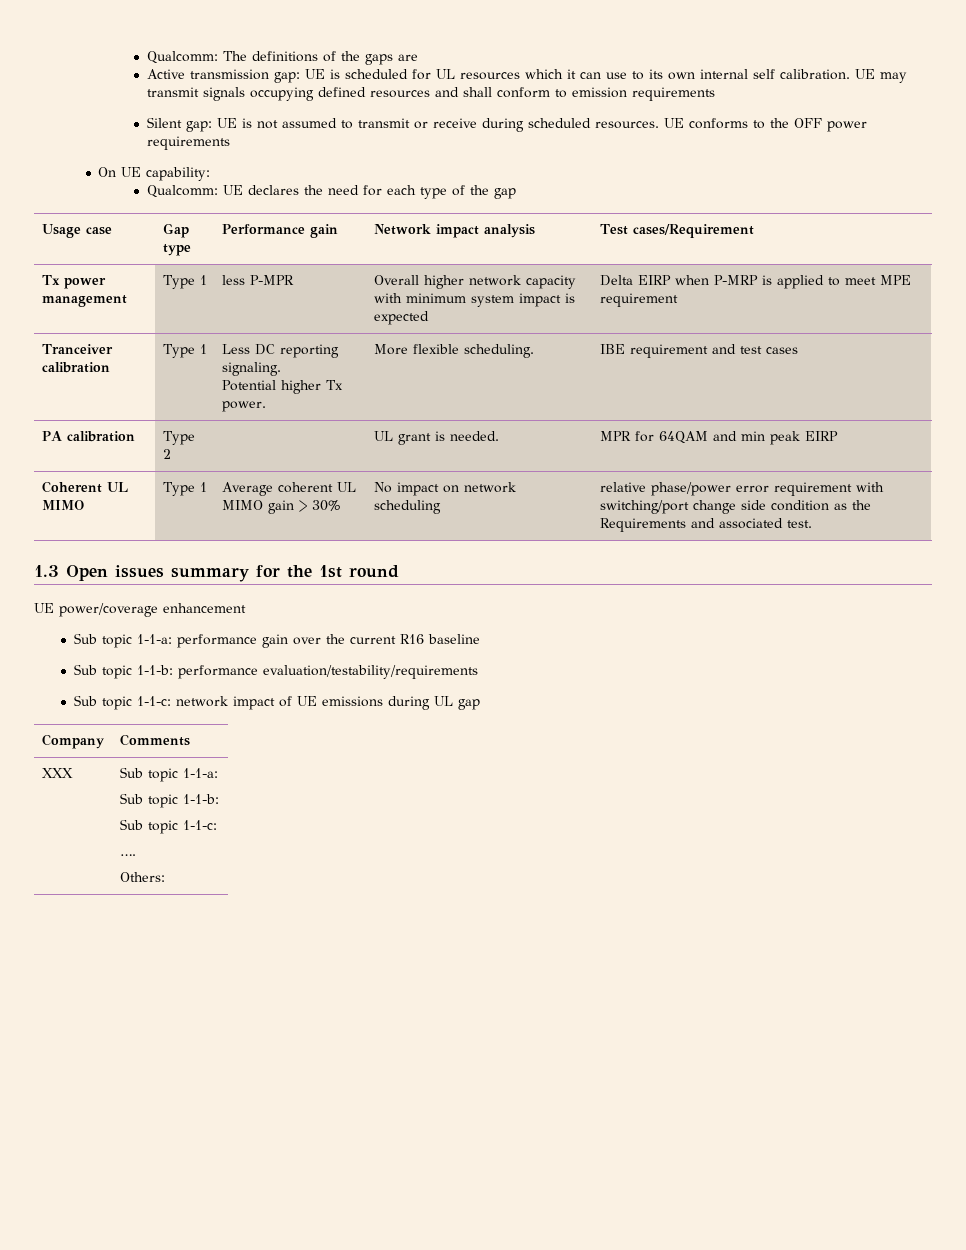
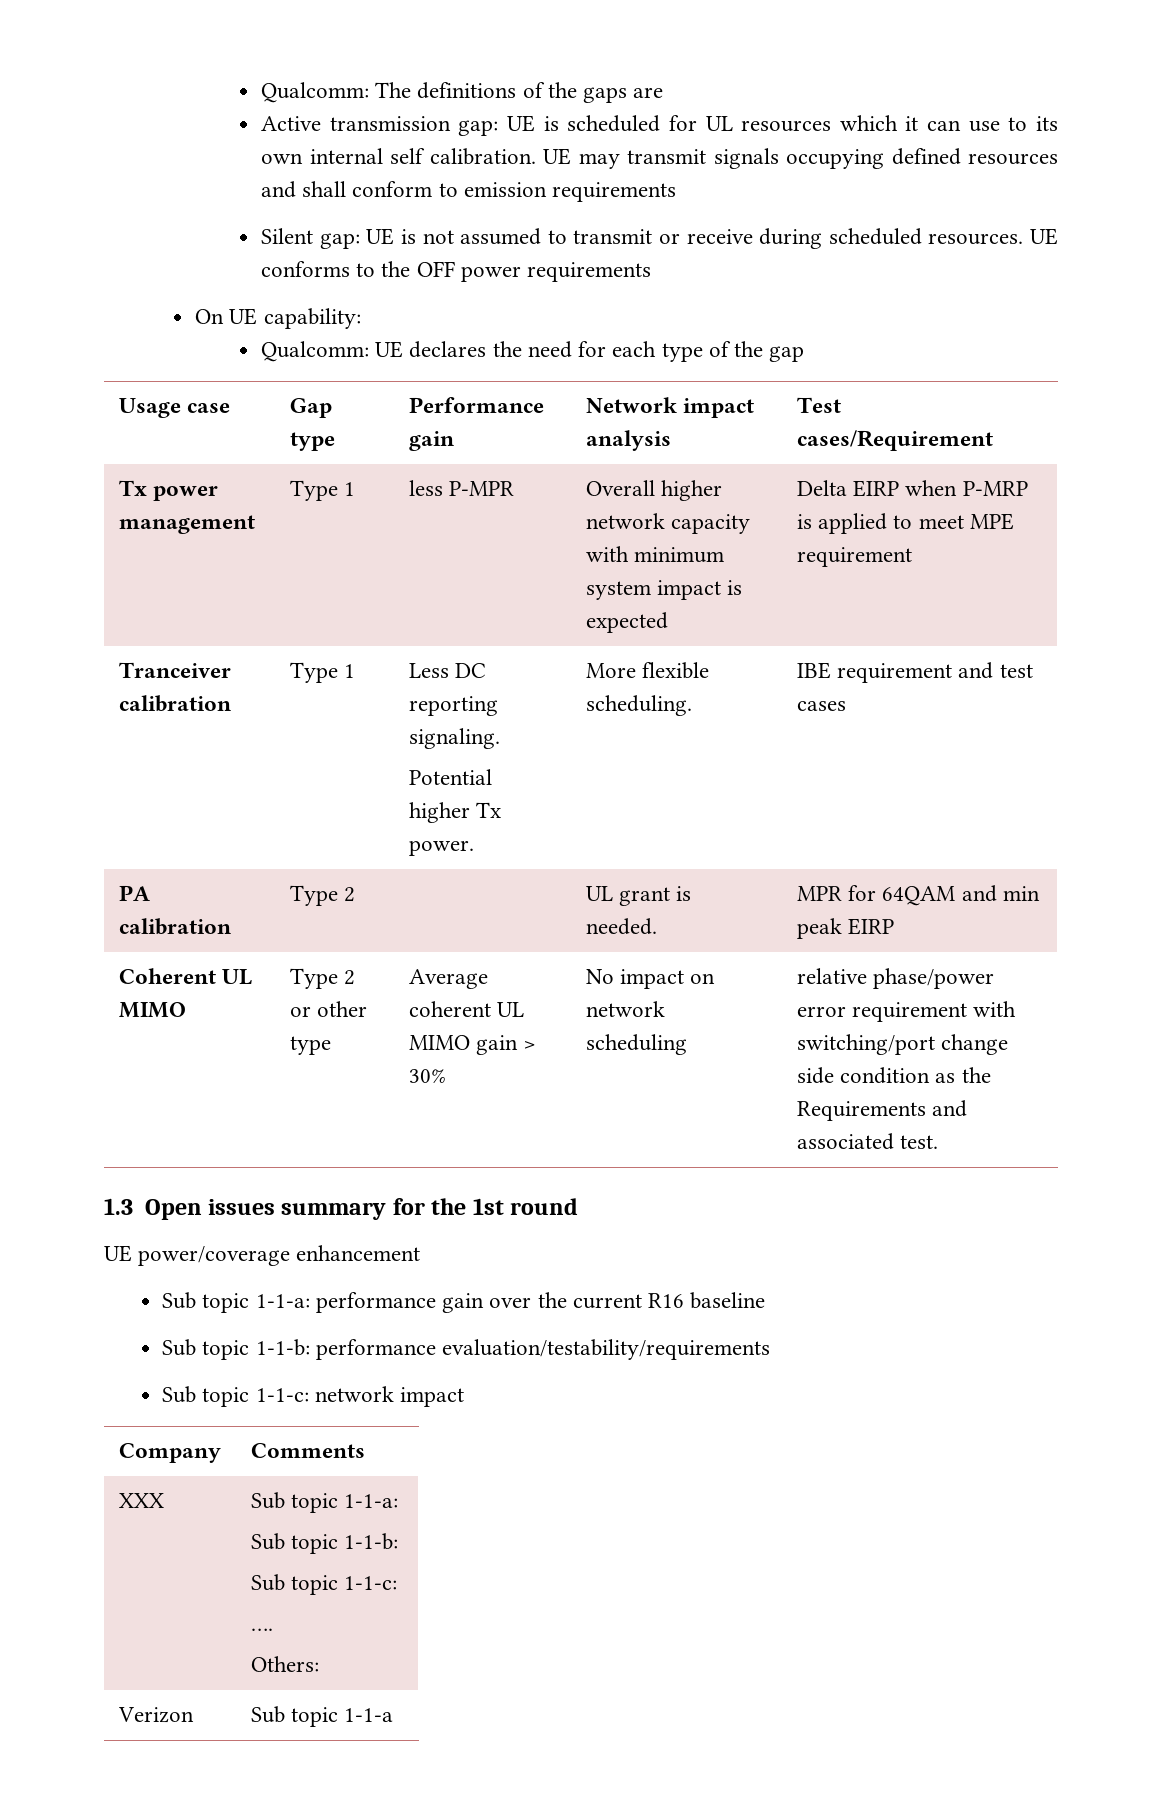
- Coherent UL MIMO | Type 1 | Average coherent UL MIMO gain > 30% | No impact on network scheduling | relative phase/power error requirement with switching/port change side condition as the Requirements and associated test.
+ Coherent UL MIMO | Type 2 or other type | Average coherent UL MIMO gain > 30% | No impact on network scheduling | relative phase/power error requirement with switching/port change side condition as the Requirements and associated test.
- Sub topic 1-1-c: network impact of UE emissions during UL gap
+ Sub topic 1-1-c: network impact
+ Verizon | Sub topic 1-1-a

